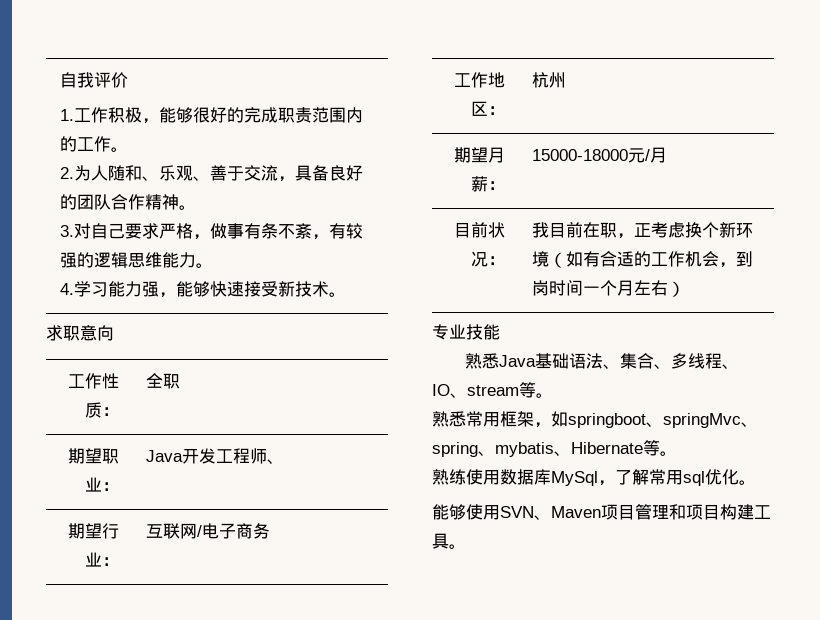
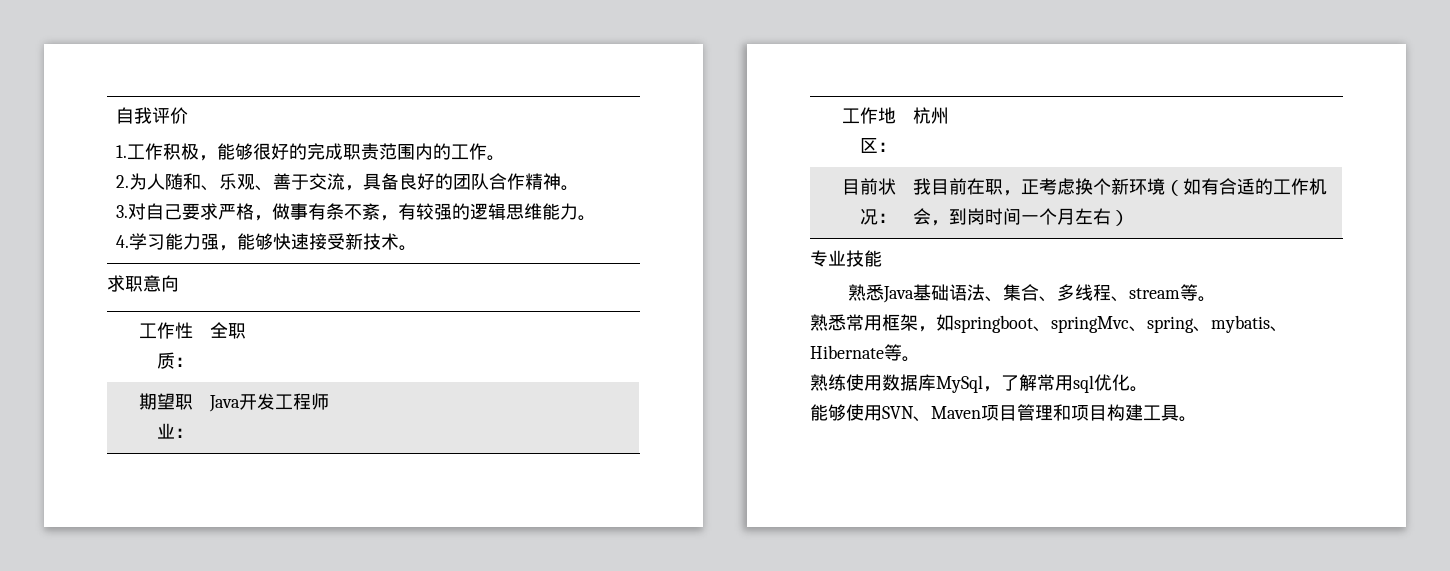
- 期望职业： | Java开发工程师、
- 期望行业： | 互联网/电子商务
+ 期望职业： | Java开发工程师
  工作地区： | 杭州
- 期望月薪： | 15000-18000元/月
- 熟悉Java基础语法、集合、多线程、IO、stream等。
+ 熟悉Java基础语法、集合、多线程、stream等。

